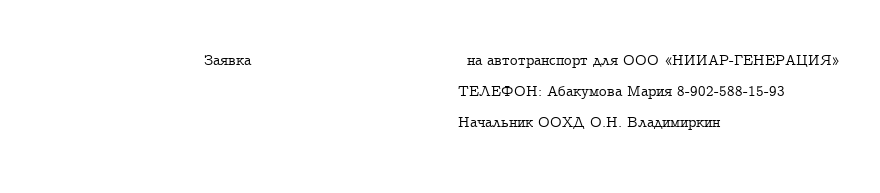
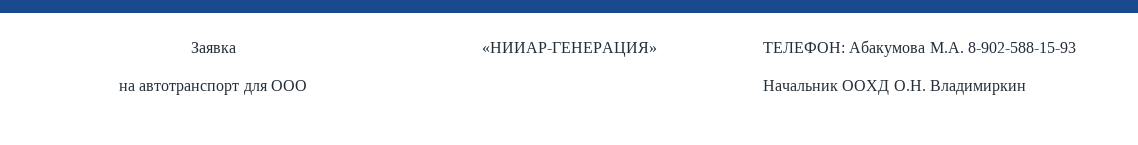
- ТЕЛЕФОН: Абакумова Мария 8-902-588-15-93
+ ТЕЛЕФОН: Абакумова М.А. 8-902-588-15-93

